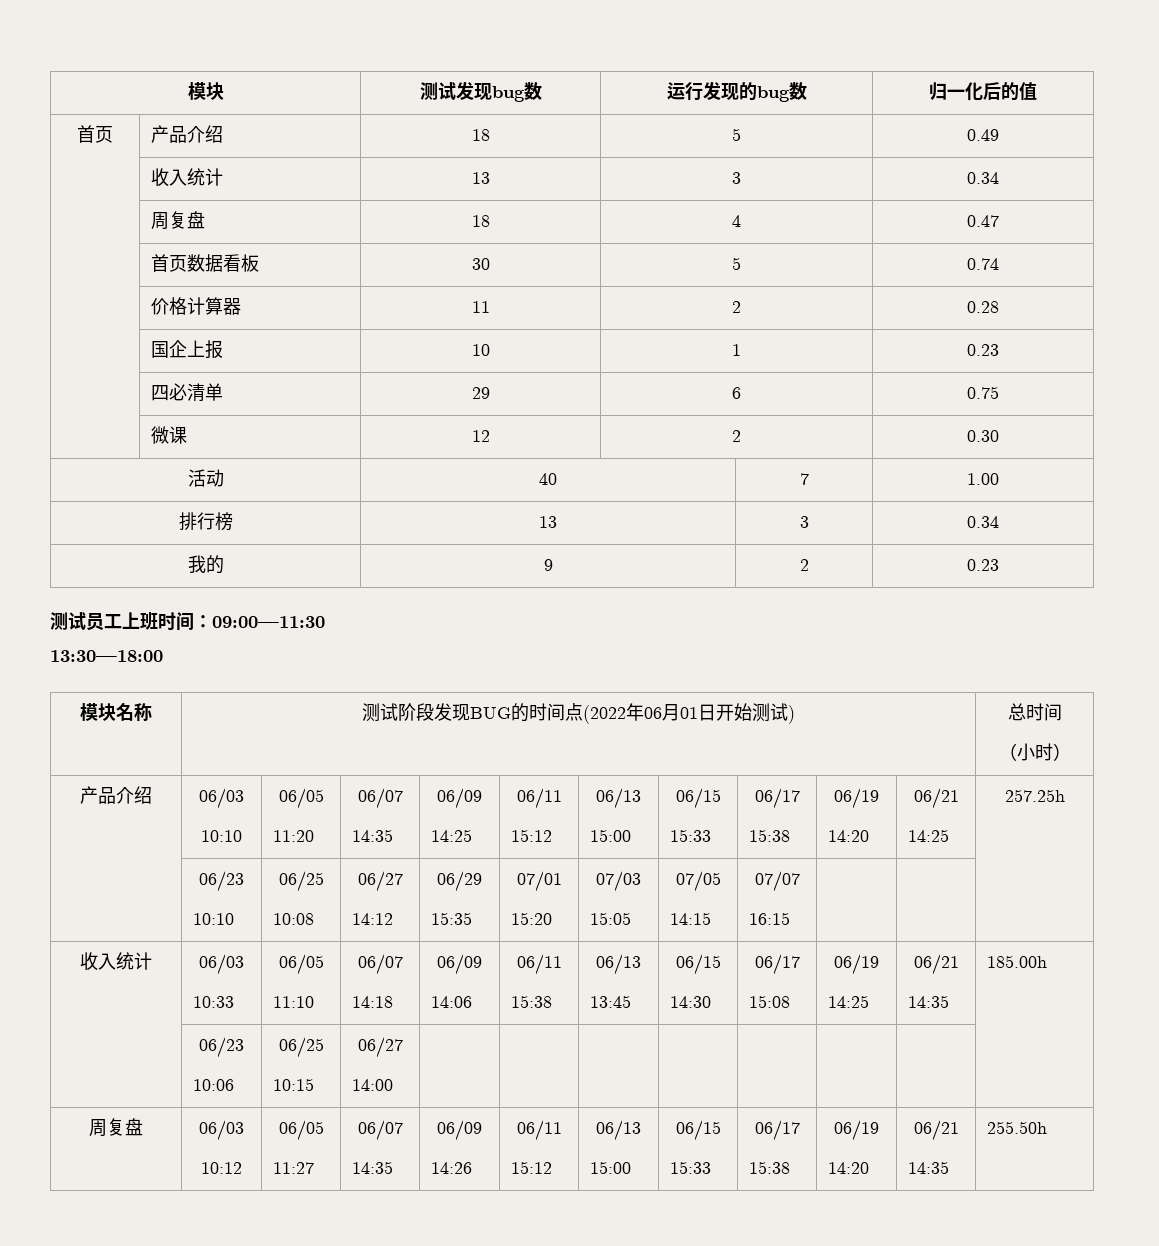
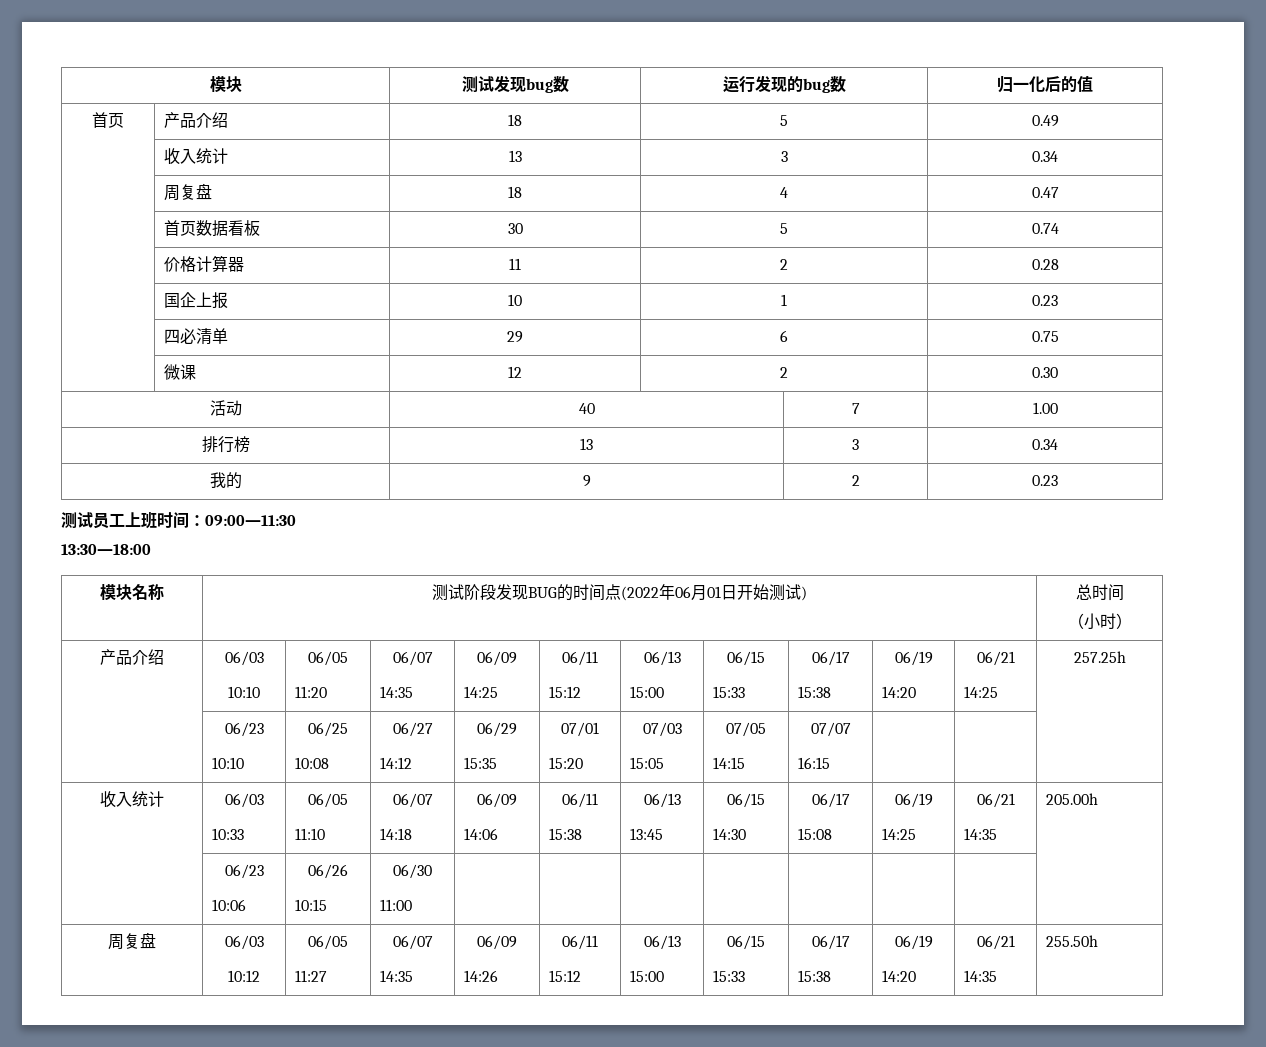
  收入统计 | 06/03
  10:33 | 06/05
  11:10 | 06/07
  14:18 | 06/09
  14:06 | 06/11
  15:38 | 06/13
  13:45 | 06/15
  14:30 | 06/17
  15:08 | 06/19
  14:25 | 06/21
- 14:35 | 185.00h
+ 14:35 | 205.00h
  | 06/23
- 10:06 | 06/25
- 10:15 | 06/27
- 14:00 | | | | | | | |
+ 10:06 | 06/26
+ 10:15 | 06/30
+ 11:00 | | | | | | | |

